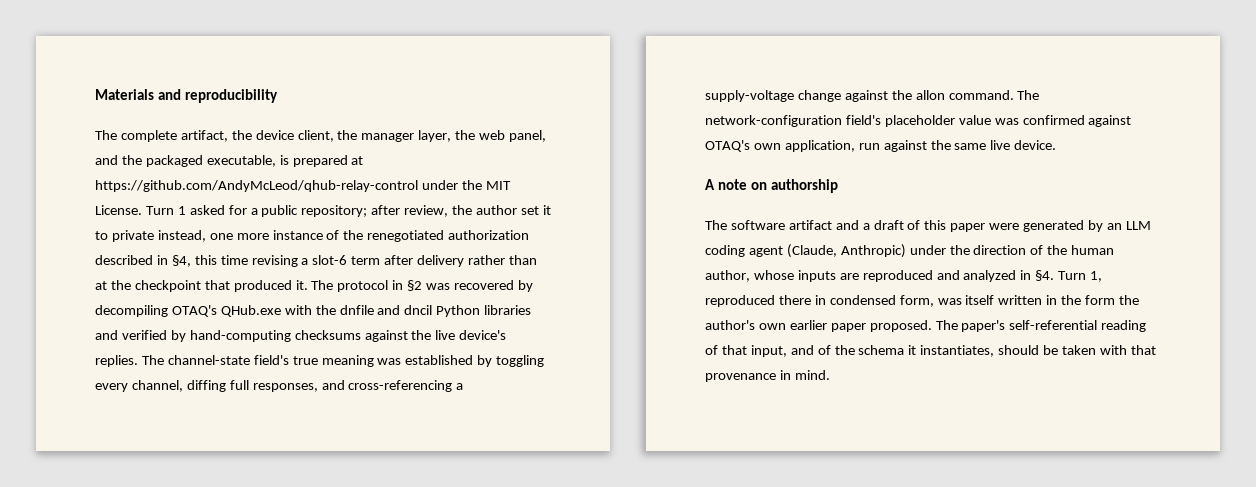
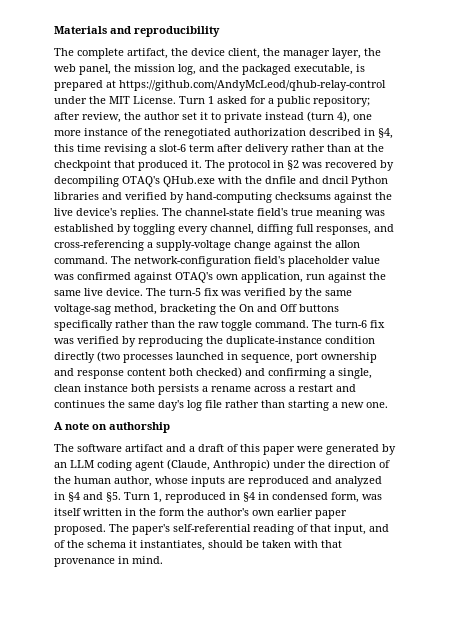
- The complete artifact, the device client, the manager layer, the web panel, and the packaged executable, is prepared at https://github.com/AndyMcLeod/qhub-relay-control under the MIT License.
+ The complete artifact, the device client, the manager layer, the web panel, the mission log, and the packaged executable, is prepared at https://github.com/AndyMcLeod/qhub-relay-control under the MIT License.
- Turn 1 asked for a public repository; after review, the author set it to private instead, one more instance of the renegotiated authorization described in §4, this time revising a slot-6 term after delivery rather than at the checkpoint that produced it.
+ Turn 1 asked for a public repository; after review, the author set it to private instead (turn 4), one more instance of the renegotiated authorization described in §4, this time revising a slot-6 term after delivery rather than at the checkpoint that produced it.
+ The turn-5 fix was verified by the same voltage-sag method, bracketing the On and Off buttons specifically rather than the raw toggle command. The turn-6 fix was verified by reproducing the duplicate-instance condition directly (two processes launched in sequence, port ownership and response content both checked) and confirming a single, clean instance both persists a rename across a restart and continues the same day's log file rather than starting a new one.
- The software artifact and a draft of this paper were generated by an LLM coding agent (Claude, Anthropic) under the direction of the human author, whose inputs are reproduced and analyzed in §4.
+ The software artifact and a draft of this paper were generated by an LLM coding agent (Claude, Anthropic) under the direction of the human author, whose inputs are reproduced and analyzed in §4 and §5.
- Turn 1, reproduced there in condensed form, was itself written in the form the author's own earlier paper proposed.
+ Turn 1, reproduced in §4 in condensed form, was itself written in the form the author's own earlier paper proposed.

